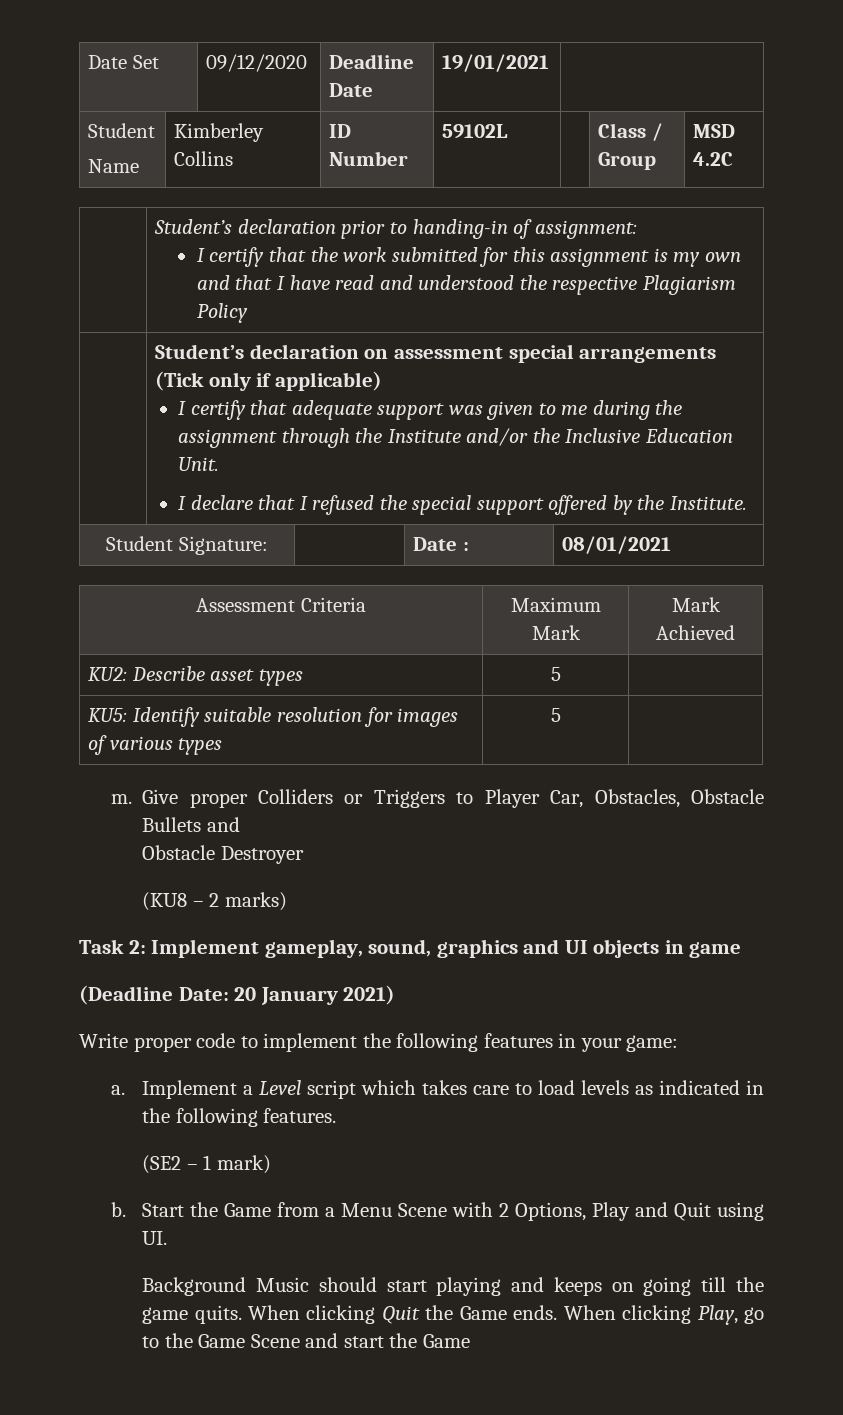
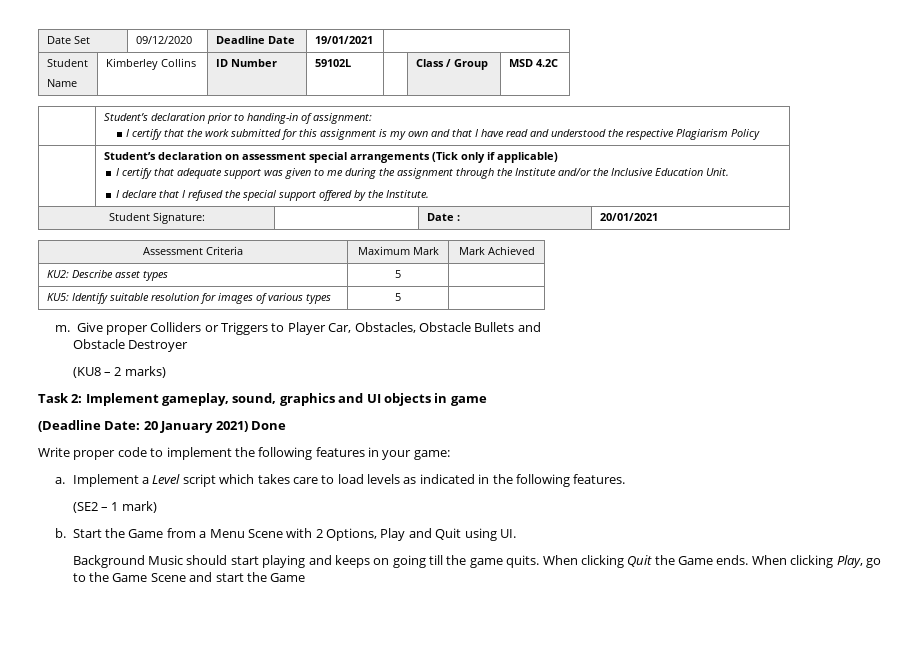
- Student Signature: | | Date : | 08/01/2021
+ Student Signature: | | Date : | 20/01/2021
- (Deadline Date: 20 January 2021)
+ (Deadline Date: 20 January 2021) Done

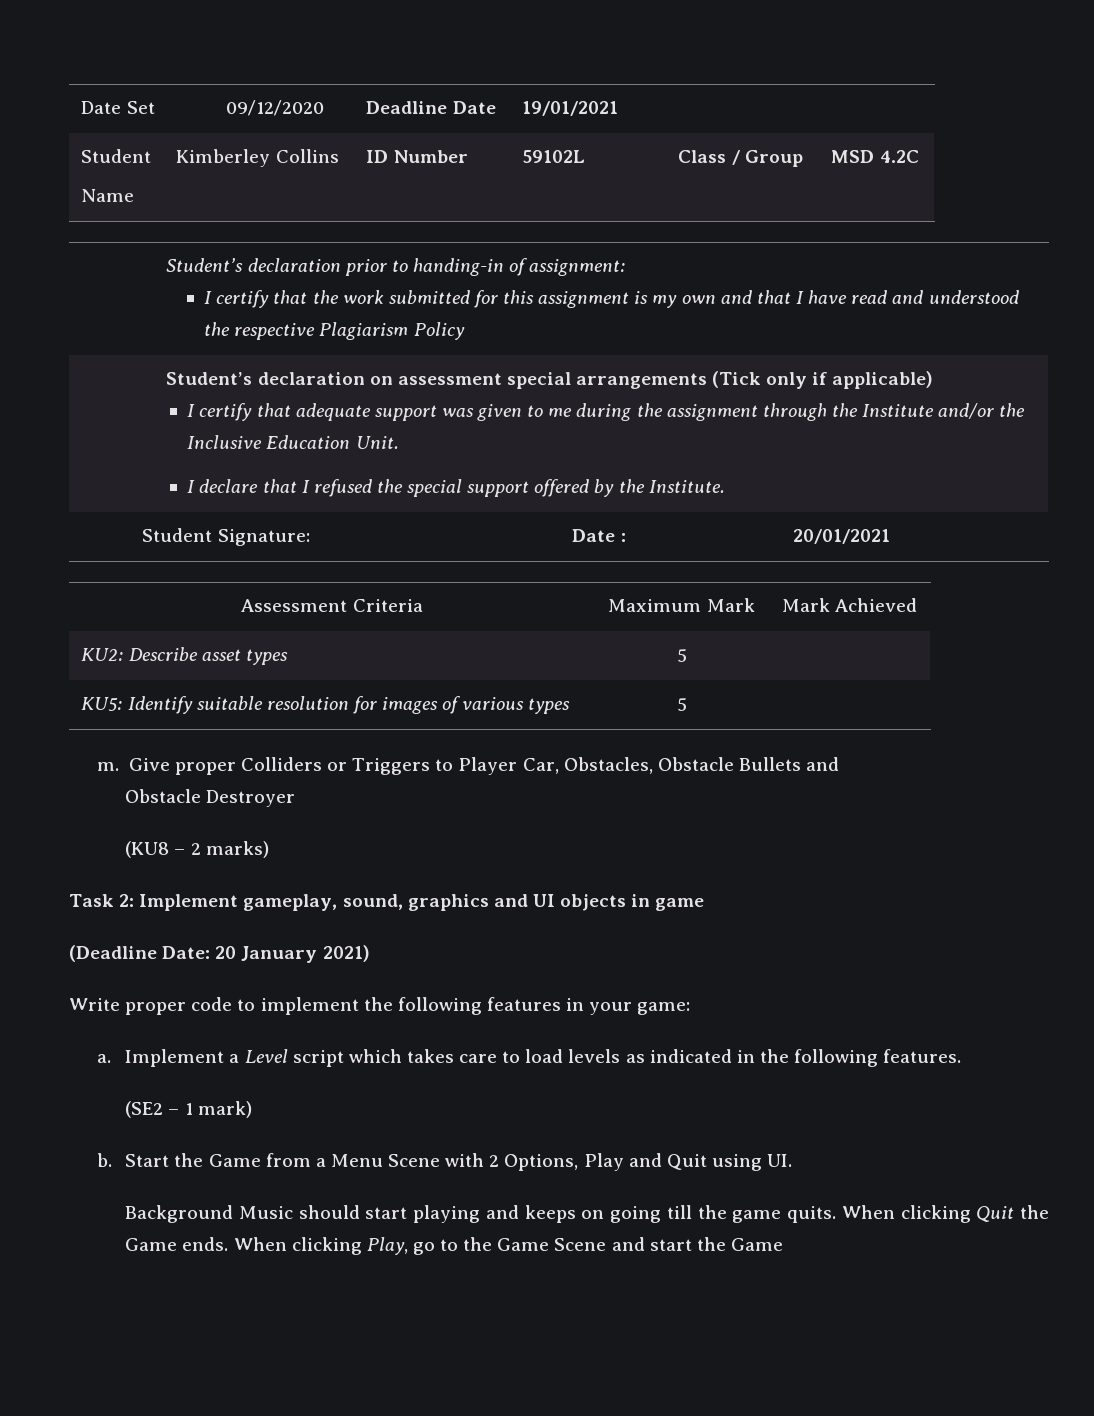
- (Deadline Date: 20 January 2021) Done
+ (Deadline Date: 20 January 2021)

